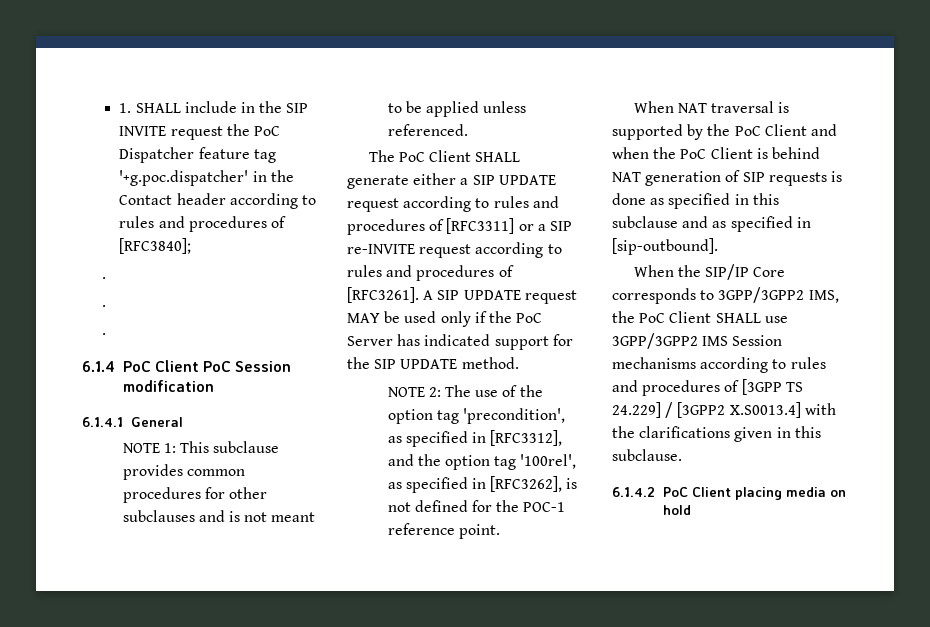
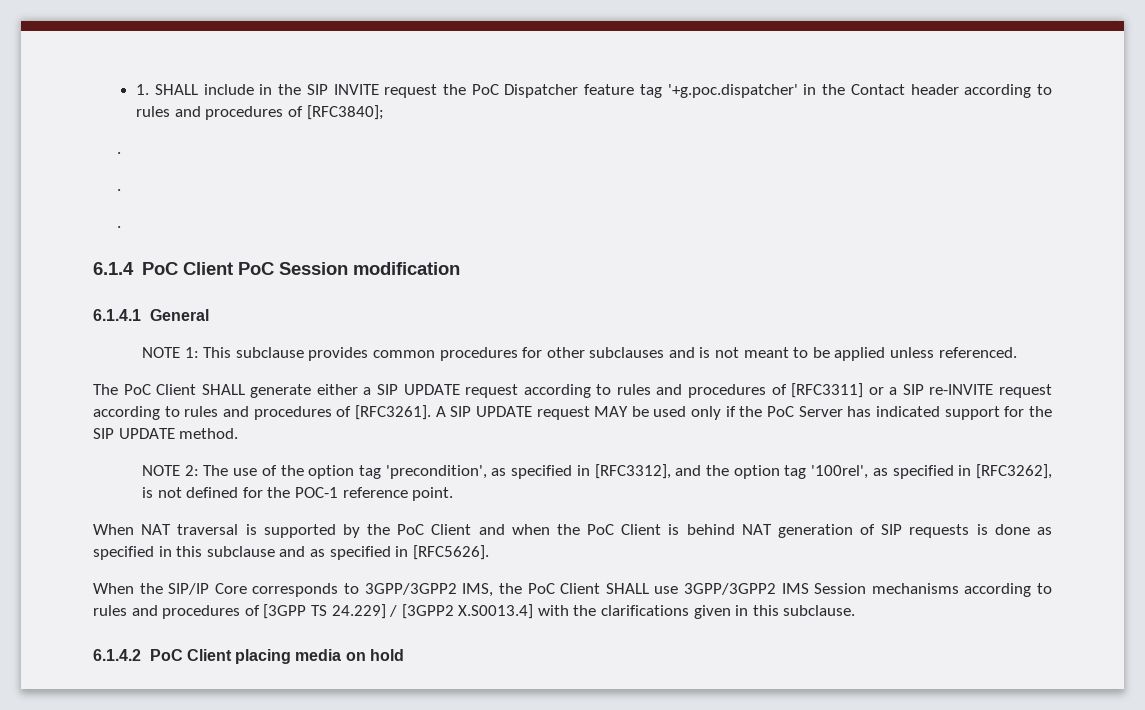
- When NAT traversal is supported by the PoC Client and when the PoC Client is behind NAT generation of SIP requests is done as specified in this subclause and as specified in [sip-outbound].
+ When NAT traversal is supported by the PoC Client and when the PoC Client is behind NAT generation of SIP requests is done as specified in this subclause and as specified in [RFC5626].

